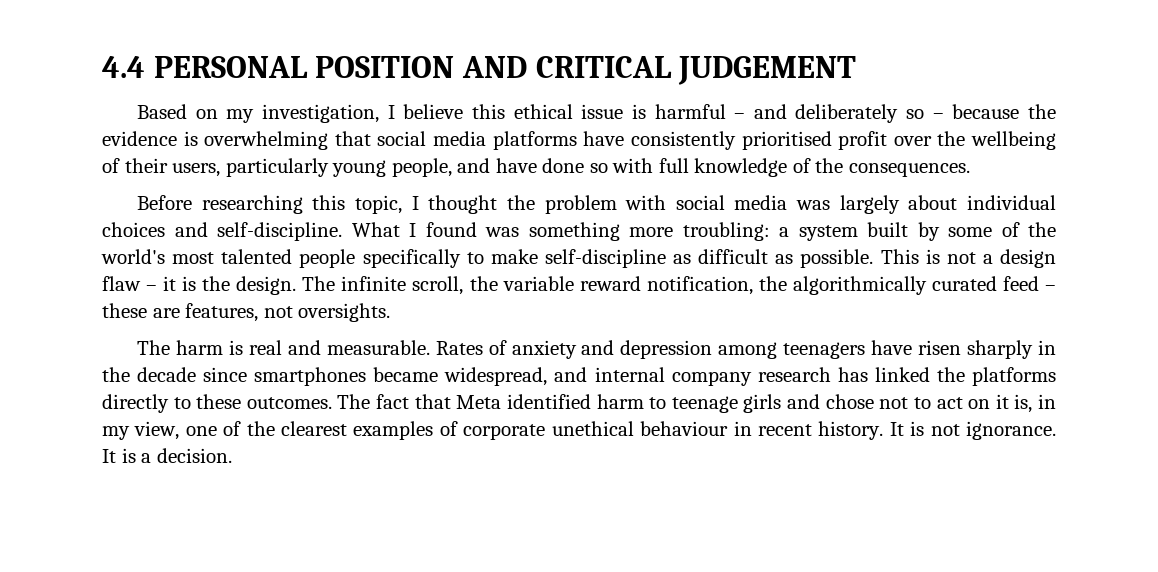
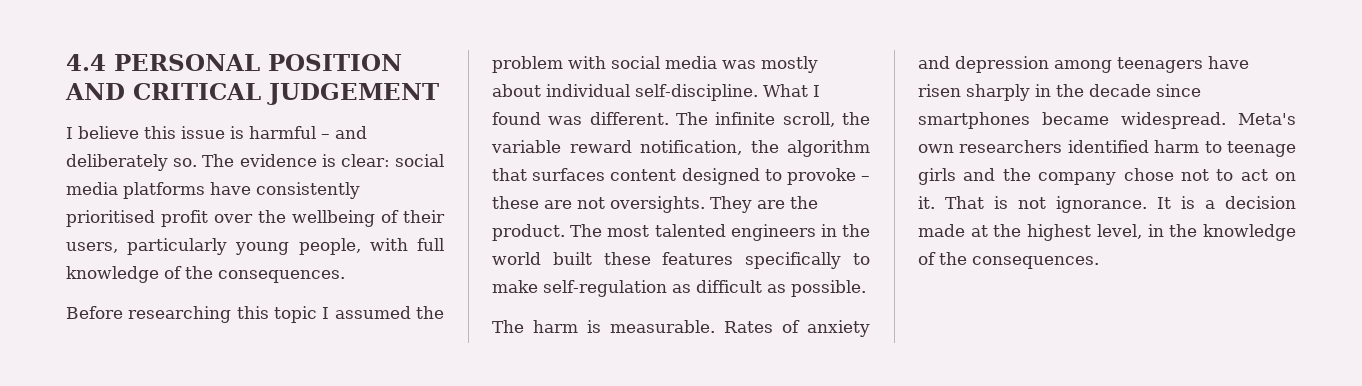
- Based on my investigation, I believe this ethical issue is harmful – and deliberately so – because the evidence is overwhelming that social media platforms have consistently prioritised profit over the wellbeing of their users, particularly young people, and have done so with full knowledge of the consequences.
+ I believe this issue is harmful – and deliberately so. The evidence is clear: social media platforms have consistently prioritised profit over the wellbeing of their users, particularly young people, with full knowledge of the consequences.
- Before researching this topic, I thought the problem with social media was largely about individual choices and self-discipline.
+ Before researching this topic I assumed the problem with social media was mostly about individual self-discipline.
- What I found was something more troubling: a system built by some of the world's most talented people specifically to make self-discipline as difficult as possible. This is not a design flaw – it is the design.
+ What I found was different.
- The infinite scroll, the variable reward notification, the algorithmically curated feed – these are features, not oversights.
+ The infinite scroll, the variable reward notification, the algorithm that surfaces content designed to provoke – these are not oversights. They are the product. The most talented engineers in the world built these features specifically to make self-regulation as difficult as possible.
- The harm is real and measurable.
+ The harm is measurable.
- Rates of anxiety and depression among teenagers have risen sharply in the decade since smartphones became widespread, and internal company research has linked the platforms directly to these outcomes. The fact that Meta identified harm to teenage girls and chose not to act on it is, in my view, one of the clearest examples of corporate unethical behaviour in recent history. It is not ignorance.
+ Rates of anxiety and depression among teenagers have risen sharply in the decade since smartphones became widespread. Meta's own researchers identified harm to teenage girls and the company chose not to act on it. That is not ignorance.
- It is a decision.
+ It is a decision made at the highest level, in the knowledge of the consequences.

